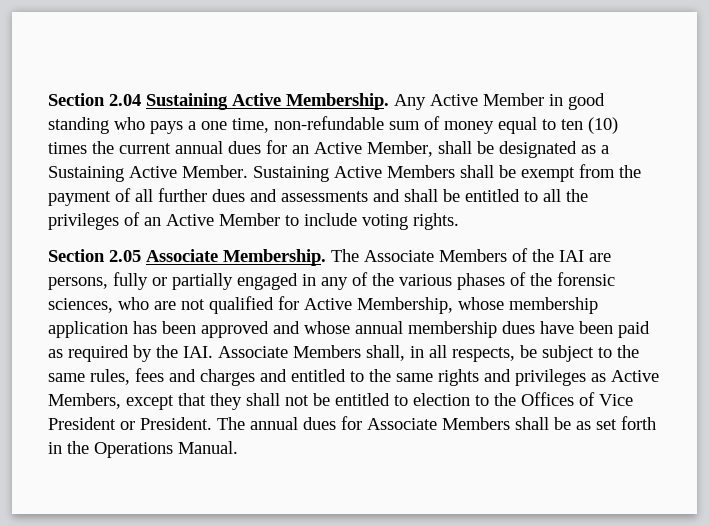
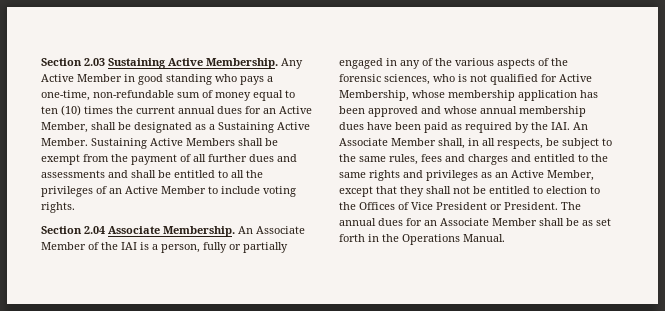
- Section 2.04 Sustaining Active Membership.
+ Section 2.03 Sustaining Active Membership.
- Any Active Member in good standing who pays a one time, non-refundable sum of money equal to ten (10) times the current annual dues for an Active Member, shall be designated as a Sustaining Active Member.
+ Any Active Member in good standing who pays a one-time, non-refundable sum of money equal to ten (10) times the current annual dues for an Active Member, shall be designated as a Sustaining Active Member.
- Section 2.05 Associate Membership.
+ Section 2.04 Associate Membership.
- The Associate Members of the IAI are persons, fully or partially engaged in any of the various phases of the forensic sciences, who are not qualified for Active Membership, whose membership application has been approved and whose annual membership dues have been paid as required by the IAI. Associate Members shall, in all respects, be subject to the same rules, fees and charges and entitled to the same rights and privileges as Active Members, except that they shall not be entitled to election to the Offices of Vice President or President.
+ An Associate Member of the IAI is a person, fully or partially engaged in any of the various aspects of the forensic sciences, who is not qualified for Active Membership, whose membership application has been approved and whose annual membership dues have been paid as required by the IAI. An Associate Member shall, in all respects, be subject to the same rules, fees and charges and entitled to the same rights and privileges as an Active Member, except that they shall not be entitled to election to the Offices of Vice President or President.
- The annual dues for Associate Members shall be as set forth in the Operations Manual.
+ The annual dues for an Associate Member shall be as set forth in the Operations Manual.

